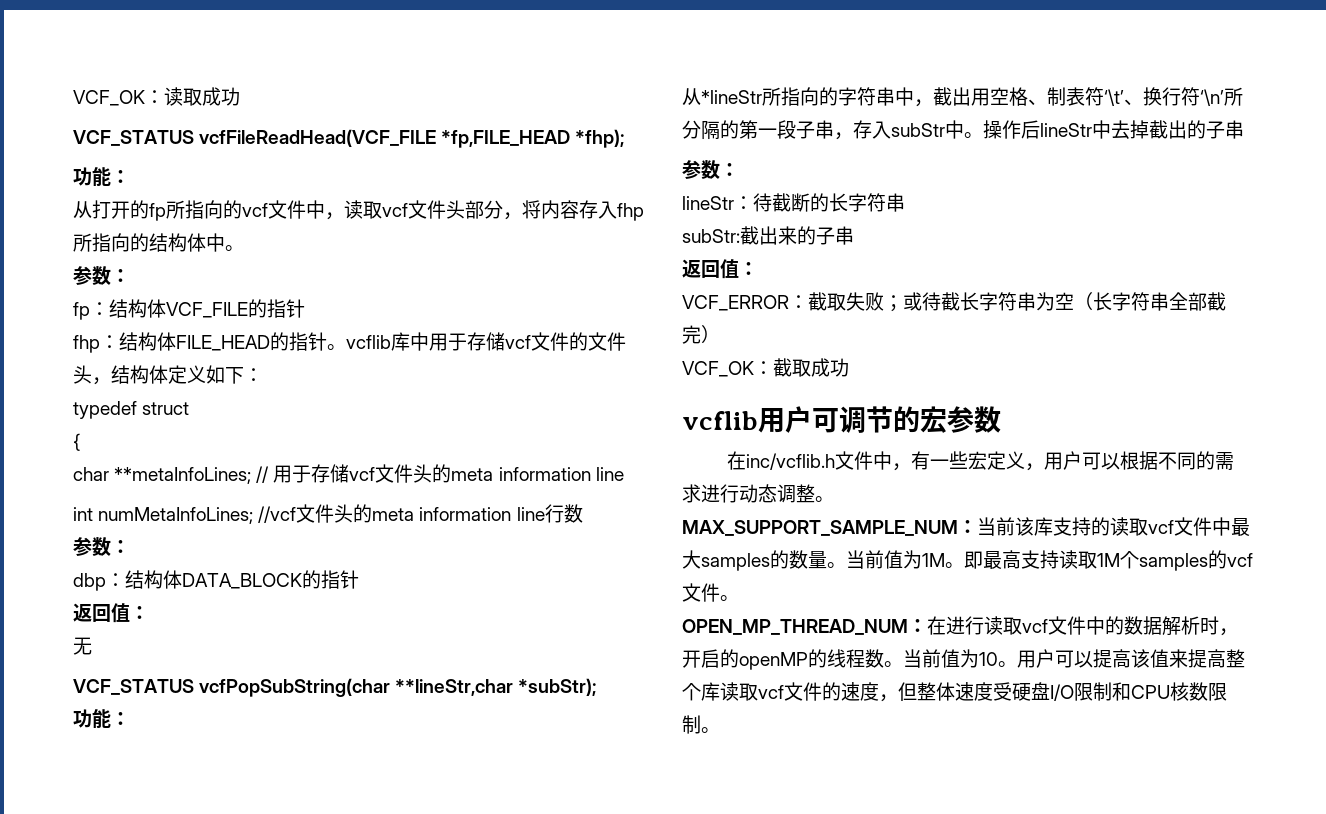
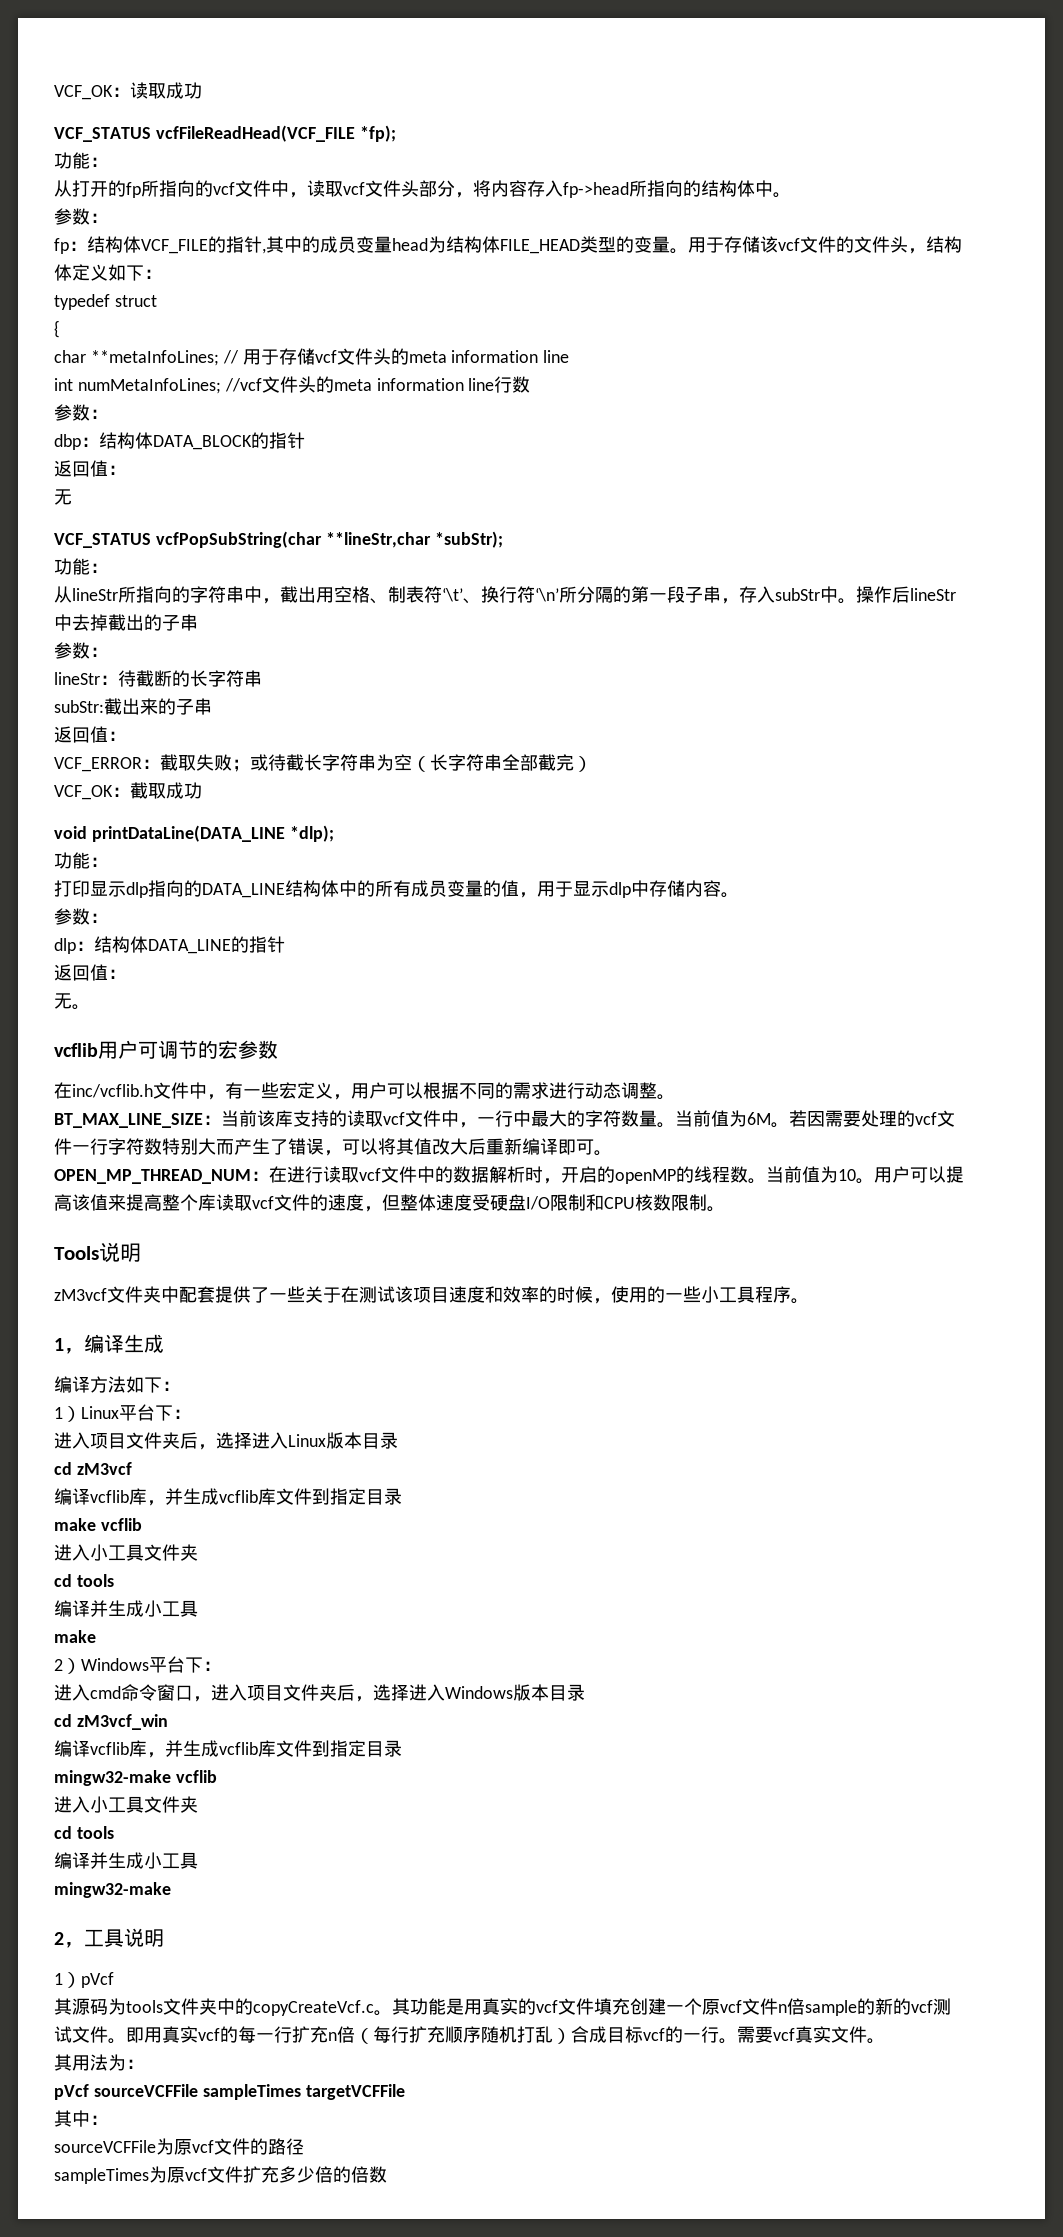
- VCF_STATUS vcfFileReadHead(VCF_FILE *fp,FILE_HEAD *fhp);
+ VCF_STATUS vcfFileReadHead(VCF_FILE *fp);
- 从打开的fp所指向的vcf文件中，读取vcf文件头部分，将内容存入fhp所指向的结构体中。
+ 从打开的fp所指向的vcf文件中，读取vcf文件头部分，将内容存入fp->head所指向的结构体中。
- fp：结构体VCF_FILE的指针
- fhp：结构体FILE_HEAD的指针。vcflib库中用于存储vcf文件的文件头，结构体定义如下：
+ fp：结构体VCF_FILE的指针,其中的成员变量head为结构体FILE_HEAD类型的变量。用于存储该vcf文件的文件头，结构体定义如下：
- 从*lineStr所指向的字符串中，截出用空格、制表符‘\t’、换行符‘\n’所分隔的第一段子串，存入subStr中。
+ 从lineStr所指向的字符串中，截出用空格、制表符‘\t’、换行符‘\n’所分隔的第一段子串，存入subStr中。
+ void printDataLine(DATA_LINE *dlp);
+ 功能：
+ 打印显示dlp指向的DATA_LINE结构体中的所有成员变量的值，用于显示dlp中存储内容。
+ 参数：
+ dlp：结构体DATA_LINE的指针
+ 返回值：
+ 无。
- MAX_SUPPORT_SAMPLE_NUM：当前该库支持的读取vcf文件中最大samples的数量。当前值为1M。即最高支持读取1M个samples的vcf文件。
+ BT_MAX_LINE_SIZE：当前该库支持的读取vcf文件中，一行中最大的字符数量。当前值为6M。若因需要处理的vcf文件一行字符数特别大而产生了错误，可以将其值改大后重新编译即可。
+ Tools说明
+ zM3vcf文件夹中配套提供了一些关于在测试该项目速度和效率的时候，使用的一些小工具程序。
+ 1，编译生成
+ 编译方法如下：
+ 1）Linux平台下：
+ 进入项目文件夹后，选择进入Linux版本目录
+ cd zM3vcf
+ 编译vcflib库，并生成vcflib库文件到指定目录
+ make vcflib
+ 进入小工具文件夹
+ cd tools
+ 编译并生成小工具
+ make
+ 2）Windows平台下：
+ 进入cmd命令窗口，进入项目文件夹后，选择进入Windows版本目录
+ cd zM3vcf_win
+ 编译vcflib库，并生成vcflib库文件到指定目录
+ mingw32-make vcflib
+ 进入小工具文件夹
+ cd tools
+ 编译并生成小工具
+ mingw32-make
+ 2，工具说明
+ 1）pVcf
+ 其源码为tools文件夹中的copyCreateVcf.c。其功能是用真实的vcf文件填充创建一个原vcf文件n倍sample的新的vcf测试文件。即用真实vcf的每一行扩充n倍（每行扩充顺序随机打乱）合成目标vcf的一行。需要vcf真实文件。
+ 其用法为：
+ pVcf sourceVCFFile sampleTimes targetVCFFile
+ 其中：
+ sourceVCFFile为原vcf文件的路径
+ sampleTimes为原vcf文件扩充多少倍的倍数

